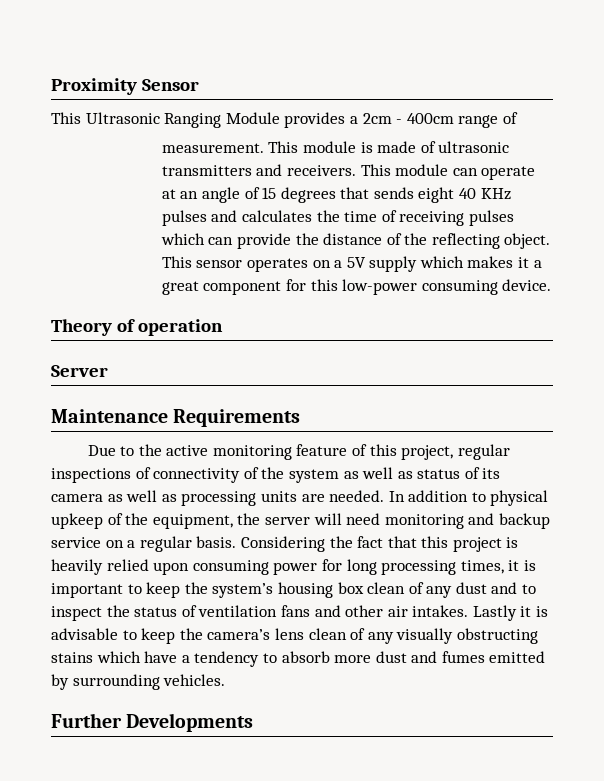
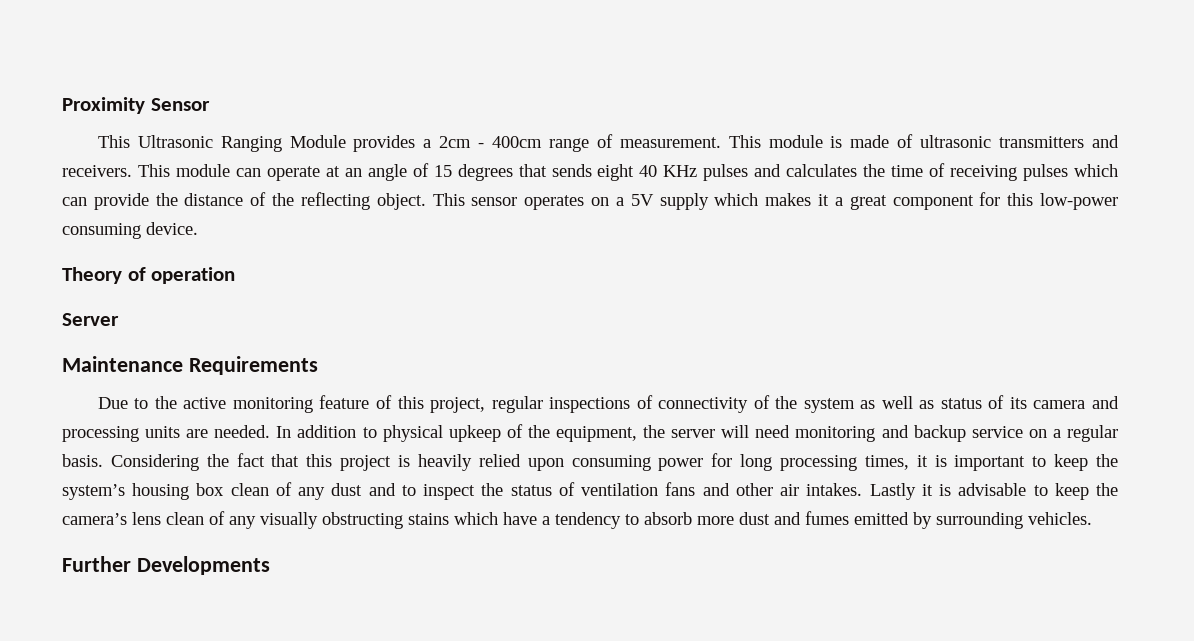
- This Ultrasonic Ranging Module provides a 2cm - 400cm range of
- measurement.
+ This Ultrasonic Ranging Module provides a 2cm - 400cm range of measurement.
- Due to the active monitoring feature of this project, regular inspections of connectivity of the system as well as status of its camera as well as processing units are needed.
+ Due to the active monitoring feature of this project, regular inspections of connectivity of the system as well as status of its camera and processing units are needed.

